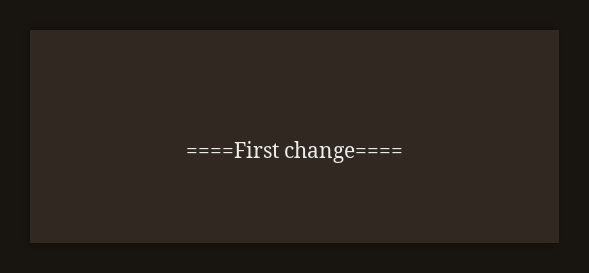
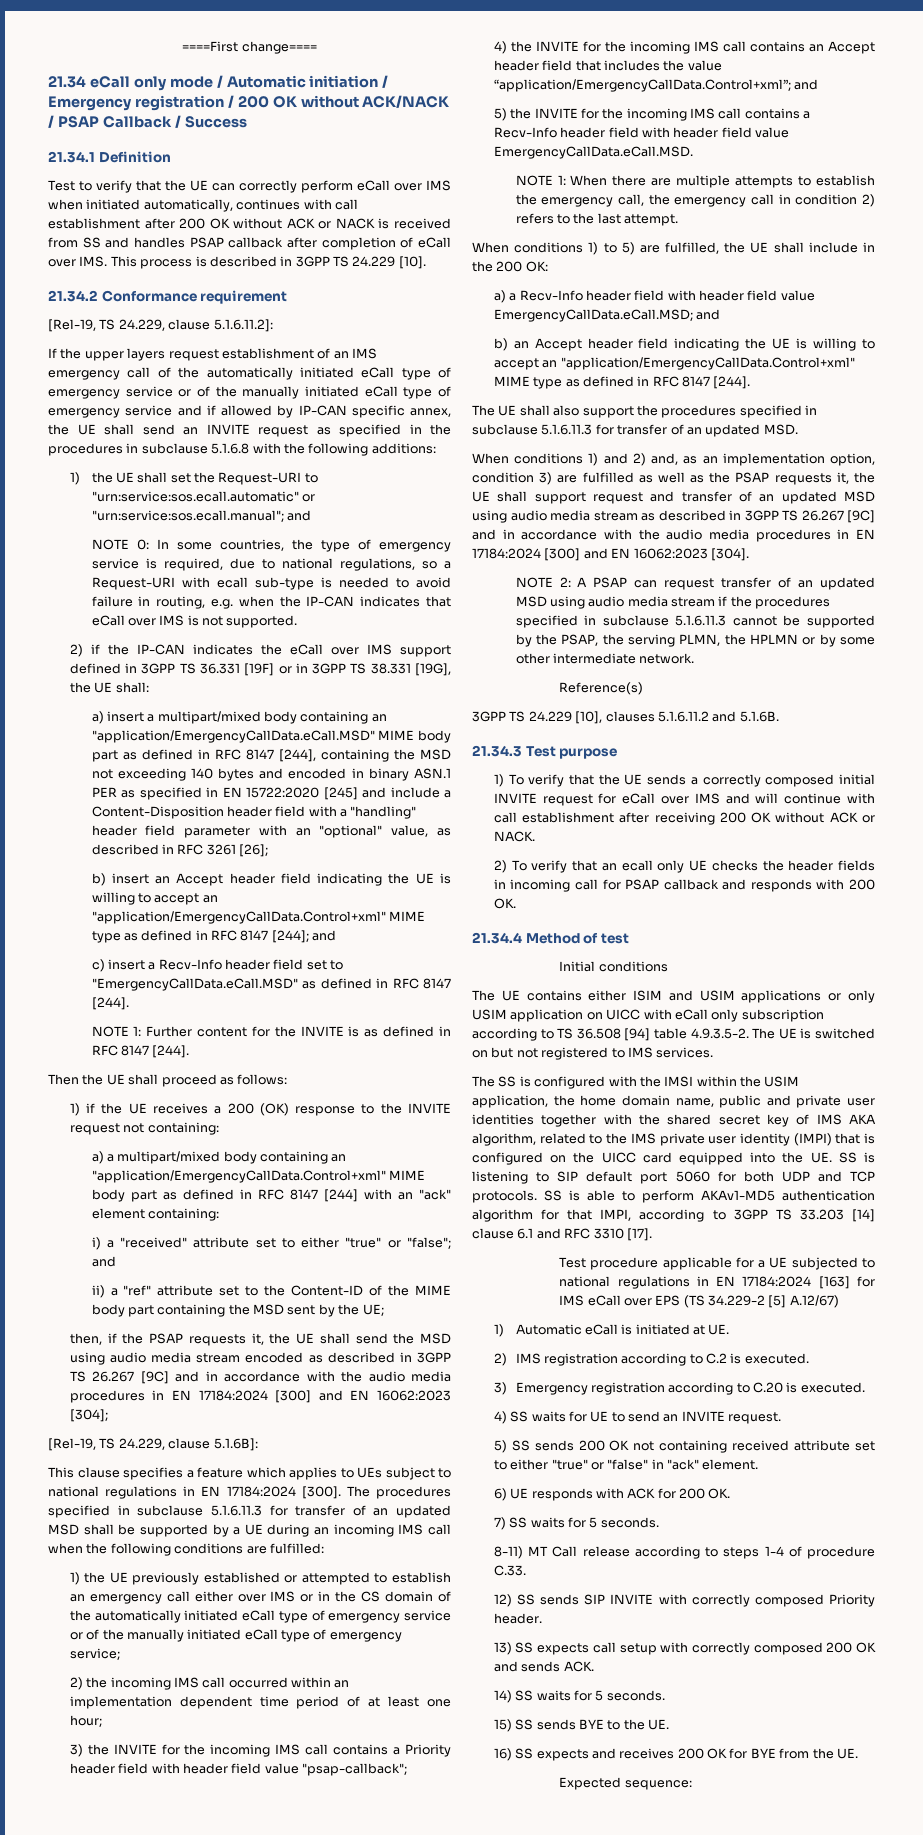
+ 21.34 eCall only mode / Automatic initiation / Emergency registration / 200 OK without ACK/NACK / PSAP Callback / Success
+ 21.34.1 Definition
+ Test to verify that the UE can correctly perform eCall over IMS when initiated automatically, continues with call establishment after 200 OK without ACK or NACK is received from SS and handles PSAP callback after completion of eCall over IMS. This process is described in 3GPP TS 24.229 [10].
+ 21.34.2 Conformance requirement
+ [Rel-19, TS 24.229, clause 5.1.6.11.2]:
+ If the upper layers request establishment of an IMS emergency call of the automatically initiated eCall type of emergency service or of the manually initiated eCall type of emergency service and if allowed by IP-CAN specific annex, the UE shall send an INVITE request as specified in the procedures in subclause 5.1.6.8 with the following additions:
+ 1) the UE shall set the Request-URI to "urn:service:sos.ecall.automatic" or "urn:service:sos.ecall.manual"; and
+ NOTE 0: In some countries, the type of emergency service is required, due to national regulations, so a Request-URI with ecall sub-type is needed to avoid failure in routing, e.g. when the IP-CAN indicates that eCall over IMS is not supported.
+ 2) if the IP-CAN indicates the eCall over IMS support defined in 3GPP TS 36.331 [19F] or in 3GPP TS 38.331 [19G], the UE shall:
+ a) insert a multipart/mixed body containing an "application/EmergencyCallData.eCall.MSD" MIME body part as defined in RFC 8147 [244], containing the MSD not exceeding 140 bytes and encoded in binary ASN.1 PER as specified in EN 15722:2020 [245] and include a Content-Disposition header field with a "handling" header field parameter with an "optional" value, as described in RFC 3261 [26];
+ b) insert an Accept header field indicating the UE is willing to accept an "application/EmergencyCallData.Control+xml" MIME type as defined in RFC 8147 [244]; and
+ c) insert a Recv-Info header field set to "EmergencyCallData.eCall.MSD" as defined in RFC 8147 [244].
+ NOTE 1: Further content for the INVITE is as defined in RFC 8147 [244].
+ Then the UE shall proceed as follows:
+ 1) if the UE receives a 200 (OK) response to the INVITE request not containing:
+ a) a multipart/mixed body containing an "application/EmergencyCallData.Control+xml" MIME body part as defined in RFC 8147 [244] with an "ack" element containing:
+ i) a "received" attribute set to either "true" or "false"; and
+ ii) a "ref" attribute set to the Content-ID of the MIME body part containing the MSD sent by the UE;
+ then, if the PSAP requests it, the UE shall send the MSD using audio media stream encoded as described in 3GPP TS 26.267 [9C] and in accordance with the audio media procedures in EN 17184:2024 [300] and EN 16062:2023 [304];
+ [Rel-19, TS 24.229, clause 5.1.6B]:
+ This clause specifies a feature which applies to UEs subject to national regulations in EN 17184:2024 [300]. The procedures specified in subclause 5.1.6.11.3 for transfer of an updated MSD shall be supported by a UE during an incoming IMS call when the following conditions are fulfilled:
+ 1) the UE previously established or attempted to establish an emergency call either over IMS or in the CS domain of the automatically initiated eCall type of emergency service or of the manually initiated eCall type of emergency service;
+ 2) the incoming IMS call occurred within an implementation dependent time period of at least one hour;
+ 3) the INVITE for the incoming IMS call contains a Priority header field with header field value "psap-callback";
+ 4) the INVITE for the incoming IMS call contains an Accept header field that includes the value “application/EmergencyCallData.Control+xml”; and
+ 5) the INVITE for the incoming IMS call contains a Recv-Info header field with header field value EmergencyCallData.eCall.MSD.
+ NOTE 1: When there are multiple attempts to establish the emergency call, the emergency call in condition 2) refers to the last attempt.
+ When conditions 1) to 5) are fulfilled, the UE shall include in the 200 OK:
+ a) a Recv-Info header field with header field value EmergencyCallData.eCall.MSD; and
+ b) an Accept header field indicating the UE is willing to accept an "application/EmergencyCallData.Control+xml" MIME type as defined in RFC 8147 [244].
+ The UE shall also support the procedures specified in subclause 5.1.6.11.3 for transfer of an updated MSD.
+ When conditions 1) and 2) and, as an implementation option, condition 3) are fulfilled as well as the PSAP requests it, the UE shall support request and transfer of an updated MSD using audio media stream as described in 3GPP TS 26.267 [9C] and in accordance with the audio media procedures in EN 17184:2024 [300] and EN 16062:2023 [304].
+ NOTE 2: A PSAP can request transfer of an updated MSD using audio media stream if the procedures specified in subclause 5.1.6.11.3 cannot be supported by the PSAP, the serving PLMN, the HPLMN or by some other intermediate network.
+ Reference(s)
+ 3GPP TS 24.229 [10], clauses 5.1.6.11.2 and 5.1.6B.
+ 21.34.3 Test purpose
+ 1) To verify that the UE sends a correctly composed initial INVITE request for eCall over IMS and will continue with call establishment after receiving 200 OK without ACK or NACK.
+ 2) To verify that an ecall only UE checks the header fields in incoming call for PSAP callback and responds with 200 OK.
+ 21.34.4 Method of test
+ Initial conditions
+ The UE contains either ISIM and USIM applications or only USIM application on UICC with eCall only subscription according to TS 36.508 [94] table 4.9.3.5-2. The UE is switched on but not registered to IMS services.
+ The SS is configured with the IMSI within the USIM application, the home domain name, public and private user identities together with the shared secret key of IMS AKA algorithm, related to the IMS private user identity (IMPI) that is configured on the UICC card equipped into the UE. SS is listening to SIP default port 5060 for both UDP and TCP protocols. SS is able to perform AKAv1-MD5 authentication algorithm for that IMPI, according to 3GPP TS 33.203 [14] clause 6.1 and RFC 3310 [17].
+ Test procedure applicable for a UE subjected to national regulations in EN 17184:2024 [163] for IMS eCall over EPS (TS 34.229-2 [5] A.12/67)
+ 1) Automatic eCall is initiated at UE.
+ 2) IMS registration according to C.2 is executed.
+ 3) Emergency registration according to C.20 is executed.
+ 4) SS waits for UE to send an INVITE request.
+ 5) SS sends 200 OK not containing received attribute set to either "true" or "false" in "ack" element.
+ 6) UE responds with ACK for 200 OK.
+ 7) SS waits for 5 seconds.
+ 8-11) MT Call release according to steps 1-4 of procedure C.33.
+ 12) SS sends SIP INVITE with correctly composed Priority header.
+ 13) SS expects call setup with correctly composed 200 OK and sends ACK.
+ 14) SS waits for 5 seconds.
+ 15) SS sends BYE to the UE.
+ 16) SS expects and receives 200 OK for BYE from the UE.
+ Expected sequence:

